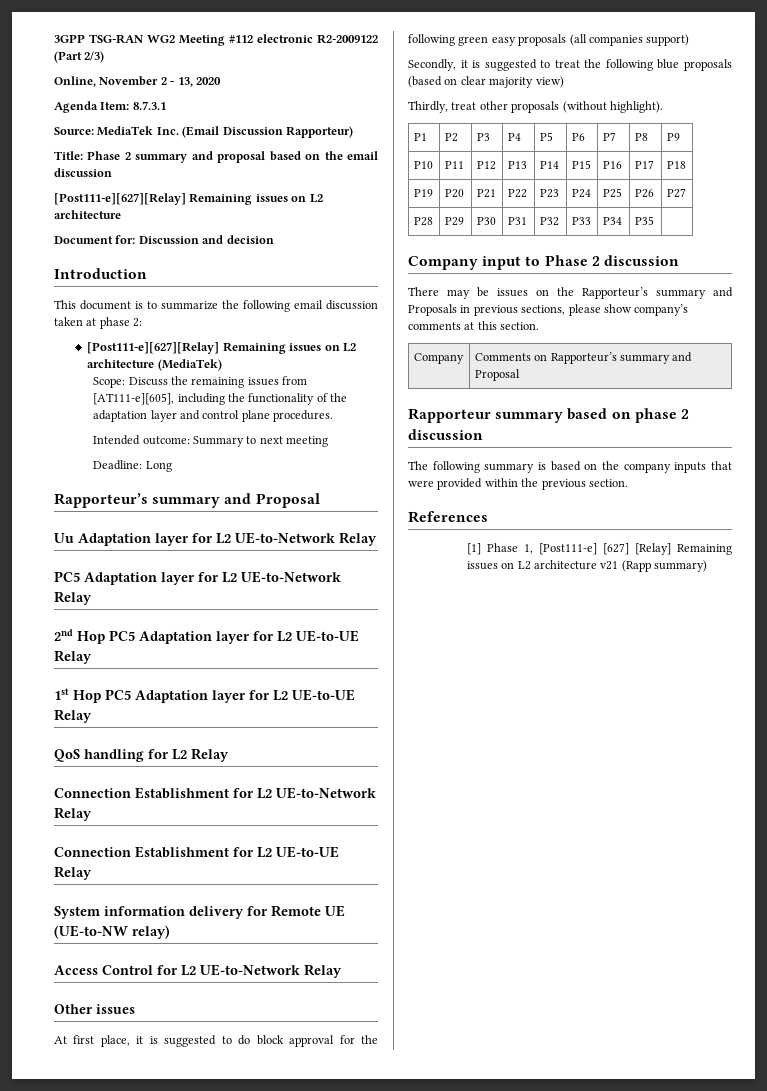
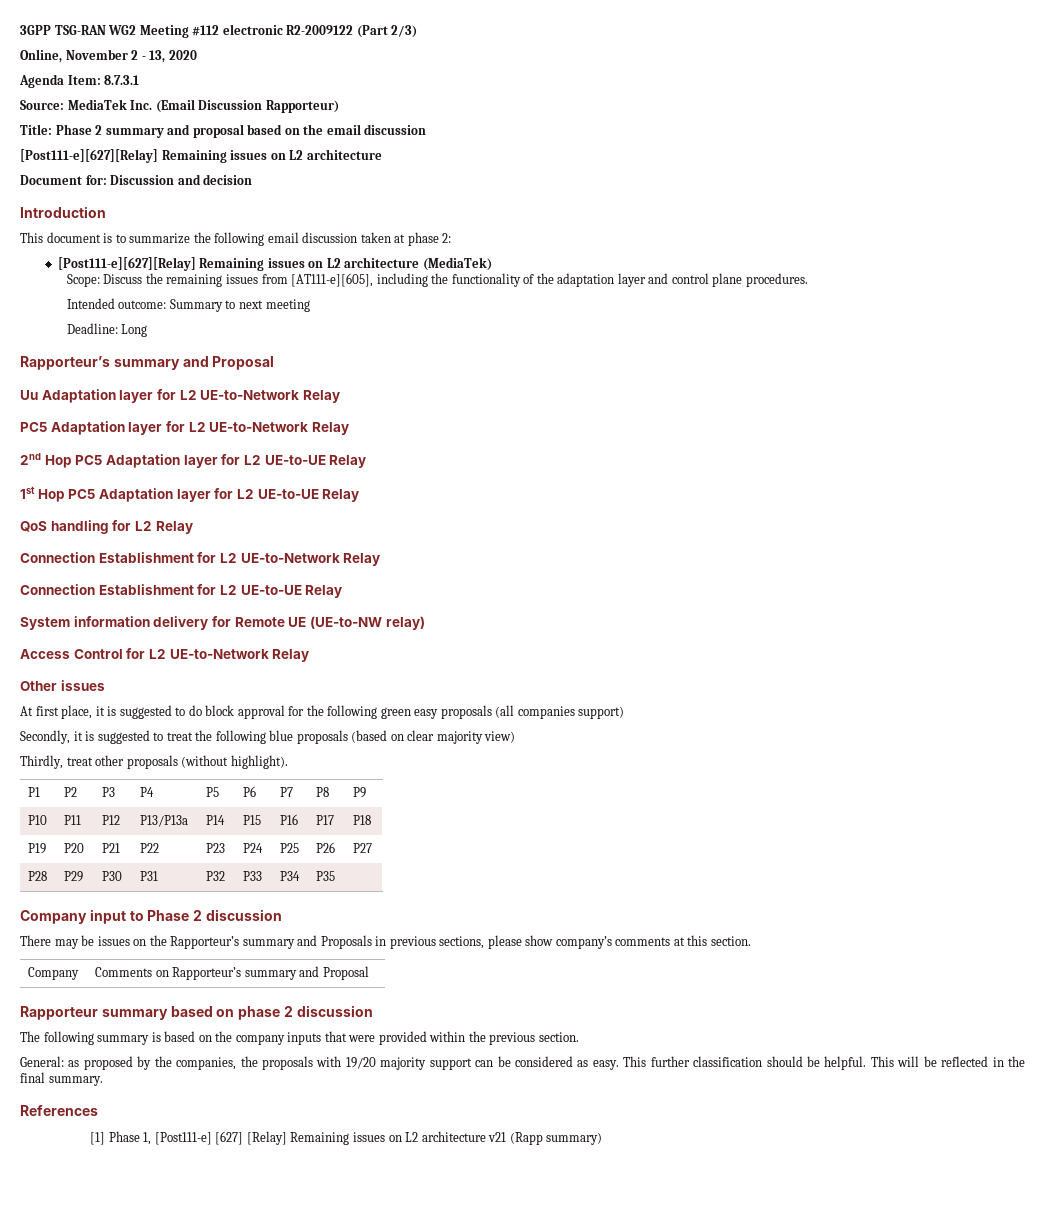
- P10 | P11 | P12 | P13 | P14 | P15 | P16 | P17 | P18
+ P10 | P11 | P12 | P13/P13a | P14 | P15 | P16 | P17 | P18
+ General: as proposed by the companies, the proposals with 19/20 majority support can be considered as easy. This further classification should be helpful. This will be reflected in the final summary.

